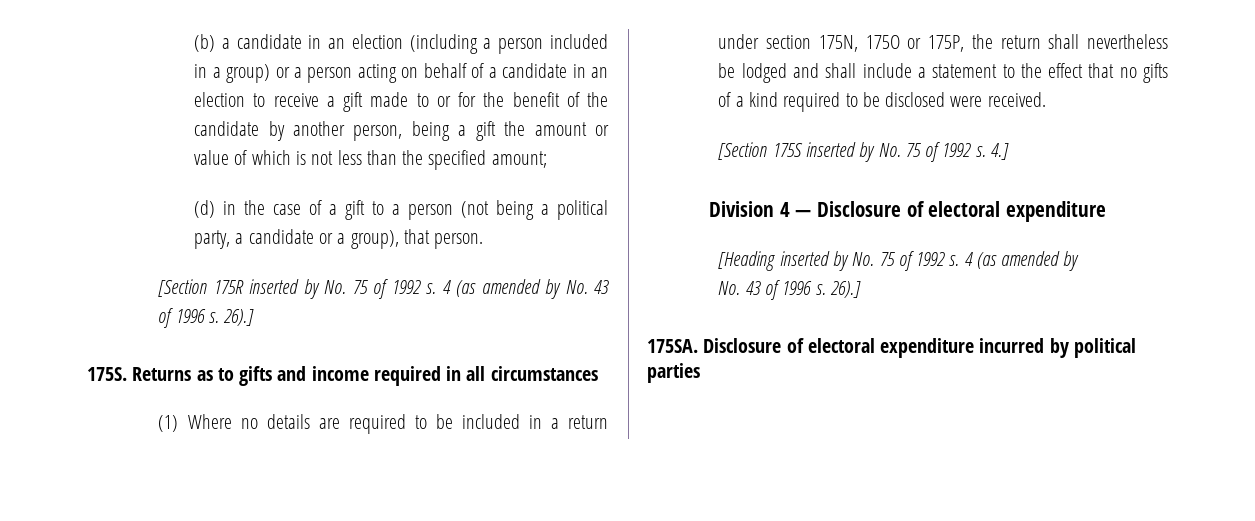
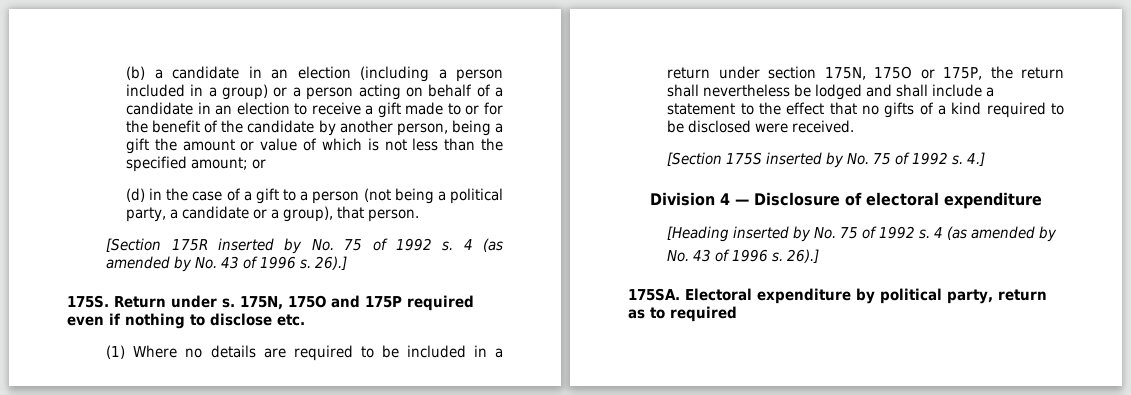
- (b) a candidate in an election (including a person included in a group) or a person acting on behalf of a candidate in an election to receive a gift made to or for the benefit of the candidate by another person, being a gift the amount or value of which is not less than the specified amount;
+ (b) a candidate in an election (including a person included in a group) or a person acting on behalf of a candidate in an election to receive a gift made to or for the benefit of the candidate by another person, being a gift the amount or value of which is not less than the specified amount; or
- Returns as to gifts and income required in all circumstances
+ Return under s. 175N, 175O and 175P required even if nothing to disclose etc.
- Disclosure of electoral expenditure incurred by political parties
+ Electoral expenditure by political party, return as to required

